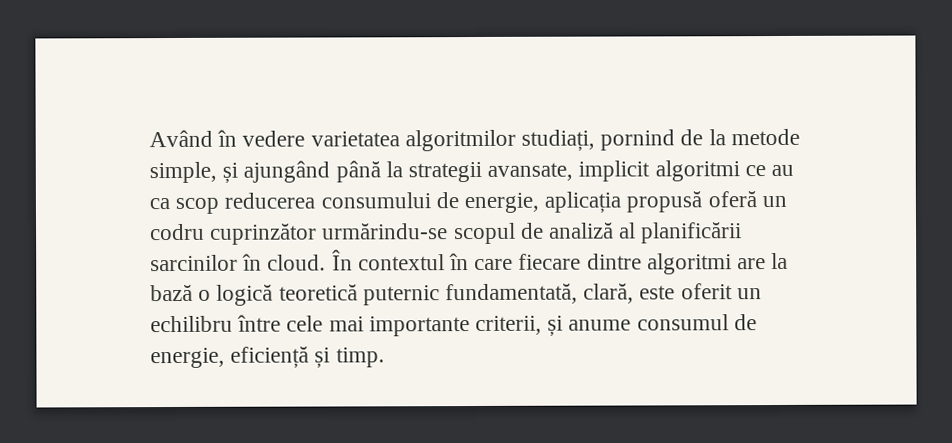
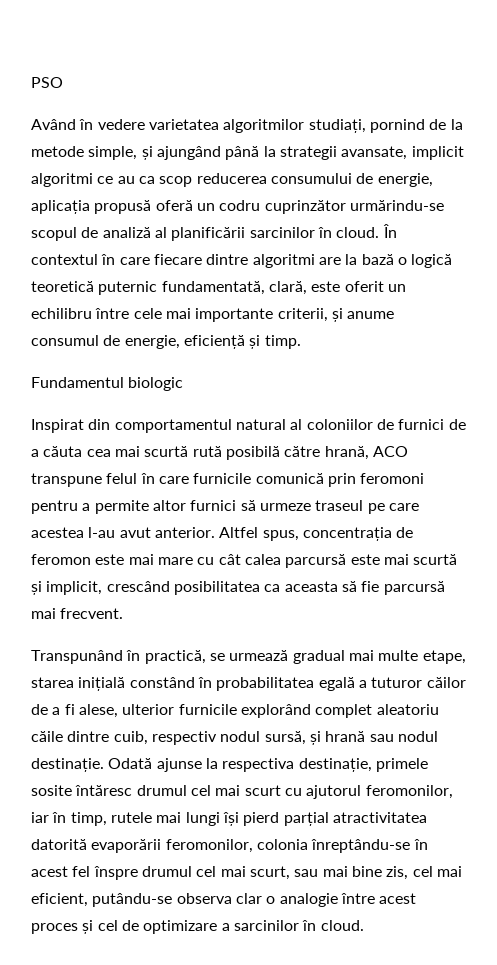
+ PSO
+ Fundamentul biologic
+ Inspirat din comportamentul natural al coloniilor de furnici de a căuta cea mai scurtă rută posibilă către hrană, ACO transpune felul în care furnicile comunică prin feromoni pentru a permite altor furnici să urmeze traseul pe care acestea l-au avut anterior. Altfel spus, concentrația de feromon este mai mare cu cât calea parcursă este mai scurtă și implicit, crescând posibilitatea ca aceasta să fie parcursă mai frecvent.
+ Transpunând în practică, se urmează gradual mai multe etape, starea inițială constând în probabilitatea egală a tuturor căilor de a fi alese, ulterior furnicile explorând complet aleatoriu căile dintre cuib, respectiv nodul sursă, și hrană sau nodul destinație. Odată ajunse la respectiva destinație, primele sosite întăresc drumul cel mai scurt cu ajutorul feromonilor, iar în timp, rutele mai lungi își pierd parțial atractivitatea datorită evaporării feromonilor, colonia înreptându-se în acest fel înspre drumul cel mai scurt, sau mai bine zis, cel mai eficient, putându-se observa clar o analogie între acest proces și cel de optimizare a sarcinilor în cloud.

